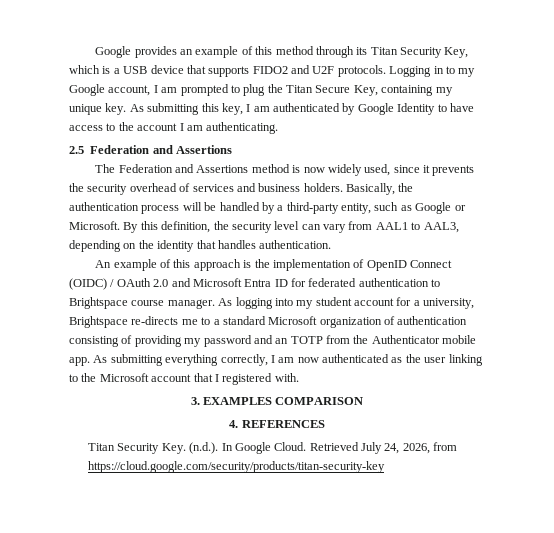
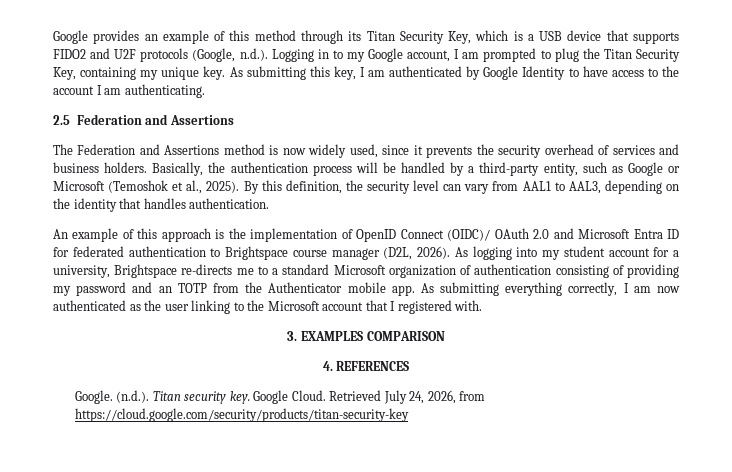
- Google provides an example of this method through its Titan Security Key, which is a USB device that supports FIDO2 and U2F protocols. Logging in to my Google account, I am prompted to plug the Titan Secure Key, containing my unique key.
+ Google provides an example of this method through its Titan Security Key, which is a USB device that supports FIDO2 and U2F protocols (Google, n.d.). Logging in to my Google account, I am prompted to plug the Titan Security Key, containing my unique key.
- Basically, the authentication process will be handled by a third-party entity, such as Google or Microsoft.
+ Basically, the authentication process will be handled by a third-party entity, such as Google or Microsoft (Temoshok et al., 2025).
- An example of this approach is the implementation of OpenID Connect (OIDC) / OAuth 2.0 and Microsoft Entra ID for federated authentication to Brightspace course manager.
+ An example of this approach is the implementation of OpenID Connect (OIDC)/ OAuth 2.0 and Microsoft Entra ID for federated authentication to Brightspace course manager (D2L, 2026).
- Titan Security Key. (n.d.). In Google Cloud.
+ Google. (n.d.). Titan security key. Google Cloud.

